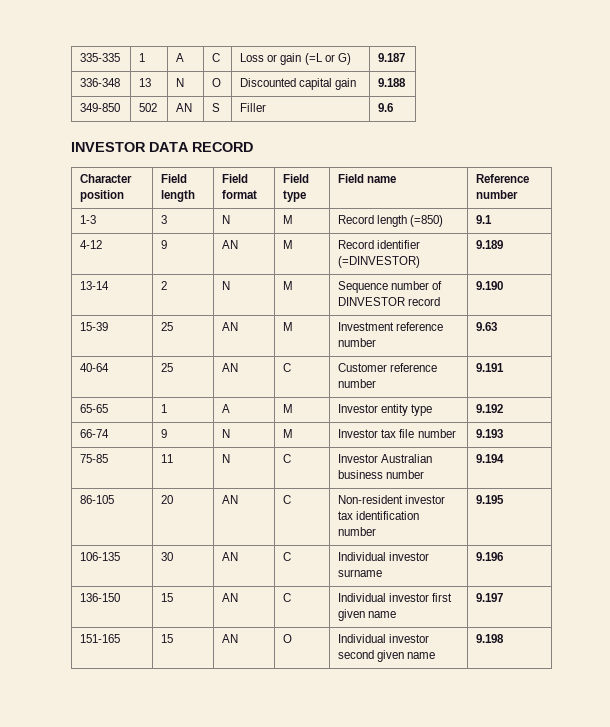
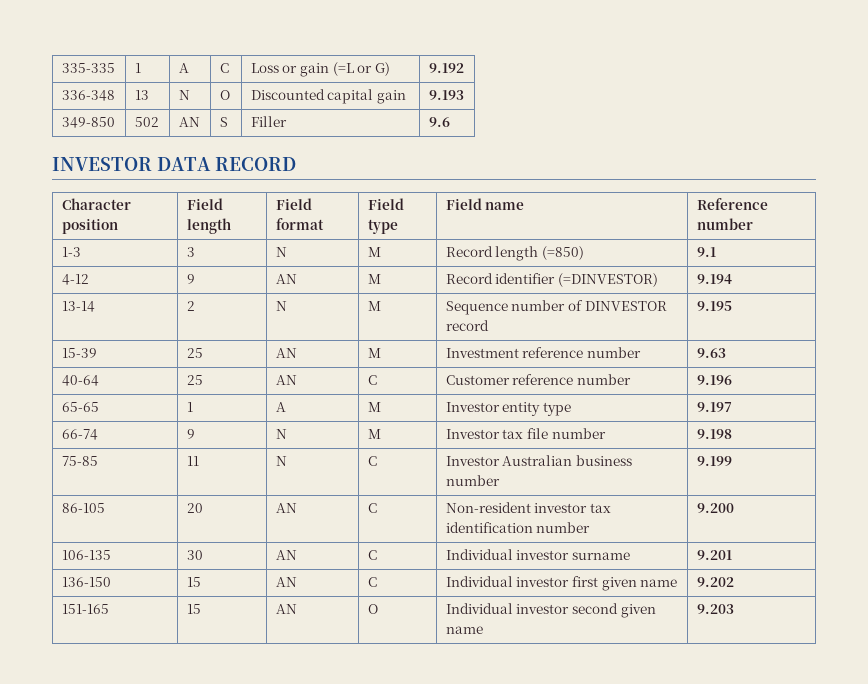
- 335-335 | 1 | A | C | Loss or gain (=L or G) | 9.187
+ 335-335 | 1 | A | C | Loss or gain (=L or G) | 9.192
- 336-348 | 13 | N | O | Discounted capital gain | 9.188
+ 336-348 | 13 | N | O | Discounted capital gain | 9.193
- 4-12 | 9 | AN | M | Record identifier (=DINVESTOR) | 9.189
+ 4-12 | 9 | AN | M | Record identifier (=DINVESTOR) | 9.194
- 13-14 | 2 | N | M | Sequence number of DINVESTOR record | 9.190
+ 13-14 | 2 | N | M | Sequence number of DINVESTOR record | 9.195
- 40-64 | 25 | AN | C | Customer reference number | 9.191
+ 40-64 | 25 | AN | C | Customer reference number | 9.196
- 65-65 | 1 | A | M | Investor entity type | 9.192
+ 65-65 | 1 | A | M | Investor entity type | 9.197
- 66-74 | 9 | N | M | Investor tax file number | 9.193
+ 66-74 | 9 | N | M | Investor tax file number | 9.198
- 75-85 | 11 | N | C | Investor Australian business number | 9.194
+ 75-85 | 11 | N | C | Investor Australian business number | 9.199
- 86-105 | 20 | AN | C | Non-resident investor tax identification number | 9.195
+ 86-105 | 20 | AN | C | Non-resident investor tax identification number | 9.200
- 106-135 | 30 | AN | C | Individual investor surname | 9.196
+ 106-135 | 30 | AN | C | Individual investor surname | 9.201
- 136-150 | 15 | AN | C | Individual investor first given name | 9.197
+ 136-150 | 15 | AN | C | Individual investor first given name | 9.202
- 151-165 | 15 | AN | O | Individual investor second given name | 9.198
+ 151-165 | 15 | AN | O | Individual investor second given name | 9.203

